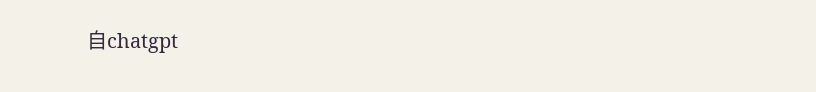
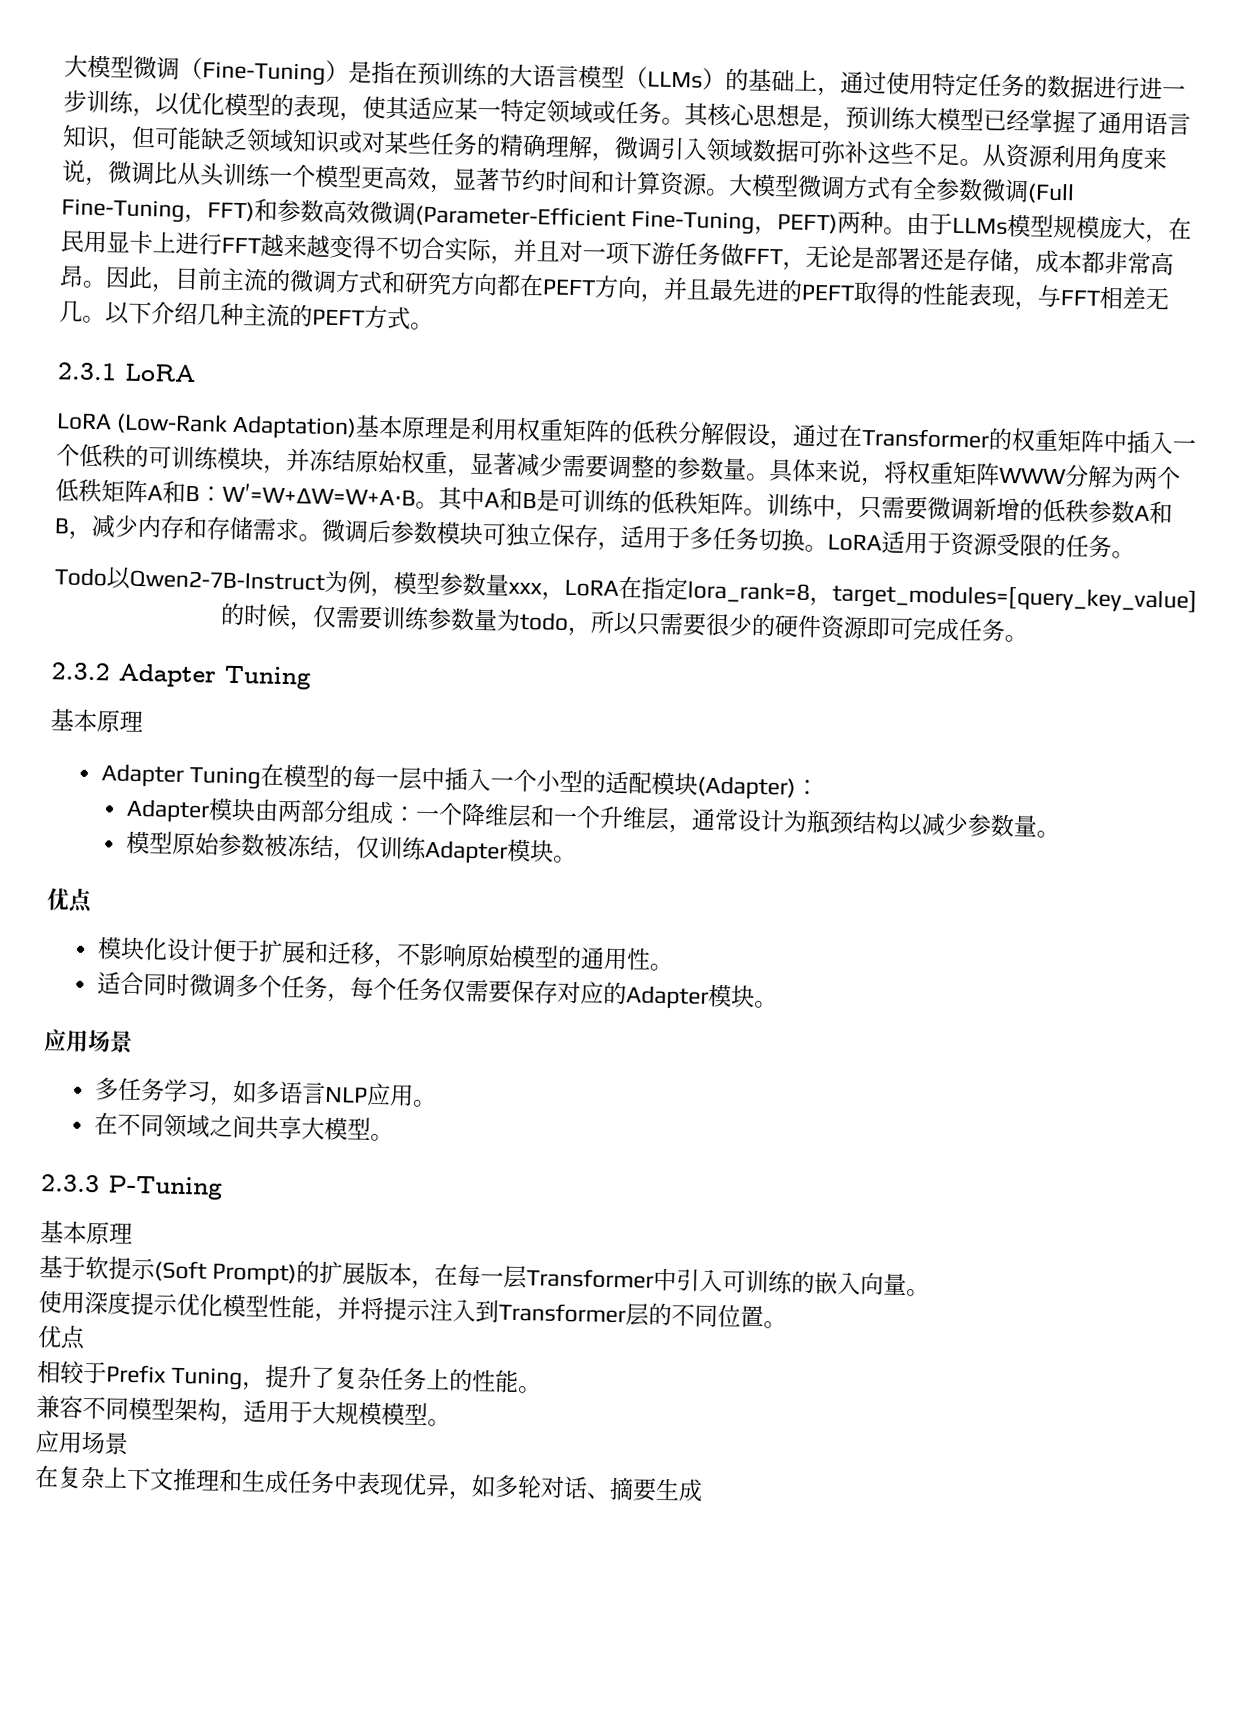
- 自chatgpt
+ 大模型微调（Fine-Tuning）是指在预训练的大语言模型（LLMs）的基础上，通过使用特定任务的数据进行进一步训练，以优化模型的表现，使其适应某一特定领域或任务。其核心思想是，预训练大模型已经掌握了通用语言知识，但可能缺乏领域知识或对某些任务的精确理解，微调引入领域数据可弥补这些不足。从资源利用角度来说，微调比从头训练一个模型更高效，显著节约时间和计算资源。大模型微调方式有全参数微调(Full Fine-Tuning，FFT)和参数高效微调(Parameter-Efficient Fine-Tuning，PEFT)两种。由于LLMs模型规模庞大，在民用显卡上进行FFT越来越变得不切合实际，并且对一项下游任务做FFT，无论是部署还是存储，成本都非常高昂。因此，目前主流的微调方式和研究方向都在PEFT方向，并且最先进的PEFT取得的性能表现，与FFT相差无几。以下介绍几种主流的PEFT方式。
+ 2.3.1 LoRA
+ LoRA (Low-Rank Adaptation)基本原理是利用权重矩阵的低秩分解假设，通过在Transformer的权重矩阵中插入一个低秩的可训练模块，并冻结原始权重，显著减少需要调整的参数量。具体来说，将权重矩阵WWW分解为两个低秩矩阵A和B：W′=W+ΔW=W+A⋅B。其中A和B是可训练的低秩矩阵。训练中，只需要微调新增的低秩参数A和B，减少内存和存储需求。微调后参数模块可独立保存，适用于多任务切换。LoRA适用于资源受限的任务。
+ Todo以Qwen2-7B-Instruct为例，模型参数量xxx，LoRA在指定lora_rank=8，target_modules=[query_key_value]的时候，仅需要训练参数量为todo，所以只需要很少的硬件资源即可完成任务。
+ 2.3.2 Adapter Tuning
+ 基本原理
+ Adapter Tuning在模型的每一层中插入一个小型的适配模块(Adapter)：
+ Adapter模块由两部分组成：一个降维层和一个升维层，通常设计为瓶颈结构以减少参数量。
+ 模型原始参数被冻结，仅训练Adapter模块。
+ 优点
+ 模块化设计便于扩展和迁移，不影响原始模型的通用性。
+ 适合同时微调多个任务，每个任务仅需要保存对应的Adapter模块。
+ 应用场景
+ 多任务学习，如多语言NLP应用。
+ 在不同领域之间共享大模型。
+ 2.3.3 P-Tuning
+ 基本原理
+ 基于软提示(Soft Prompt)的扩展版本，在每一层Transformer中引入可训练的嵌入向量。
+ 使用深度提示优化模型性能，并将提示注入到Transformer层的不同位置。
+ 优点
+ 相较于Prefix Tuning，提升了复杂任务上的性能。
+ 兼容不同模型架构，适用于大规模模型。
+ 应用场景
+ 在复杂上下文推理和生成任务中表现优异，如多轮对话、摘要生成

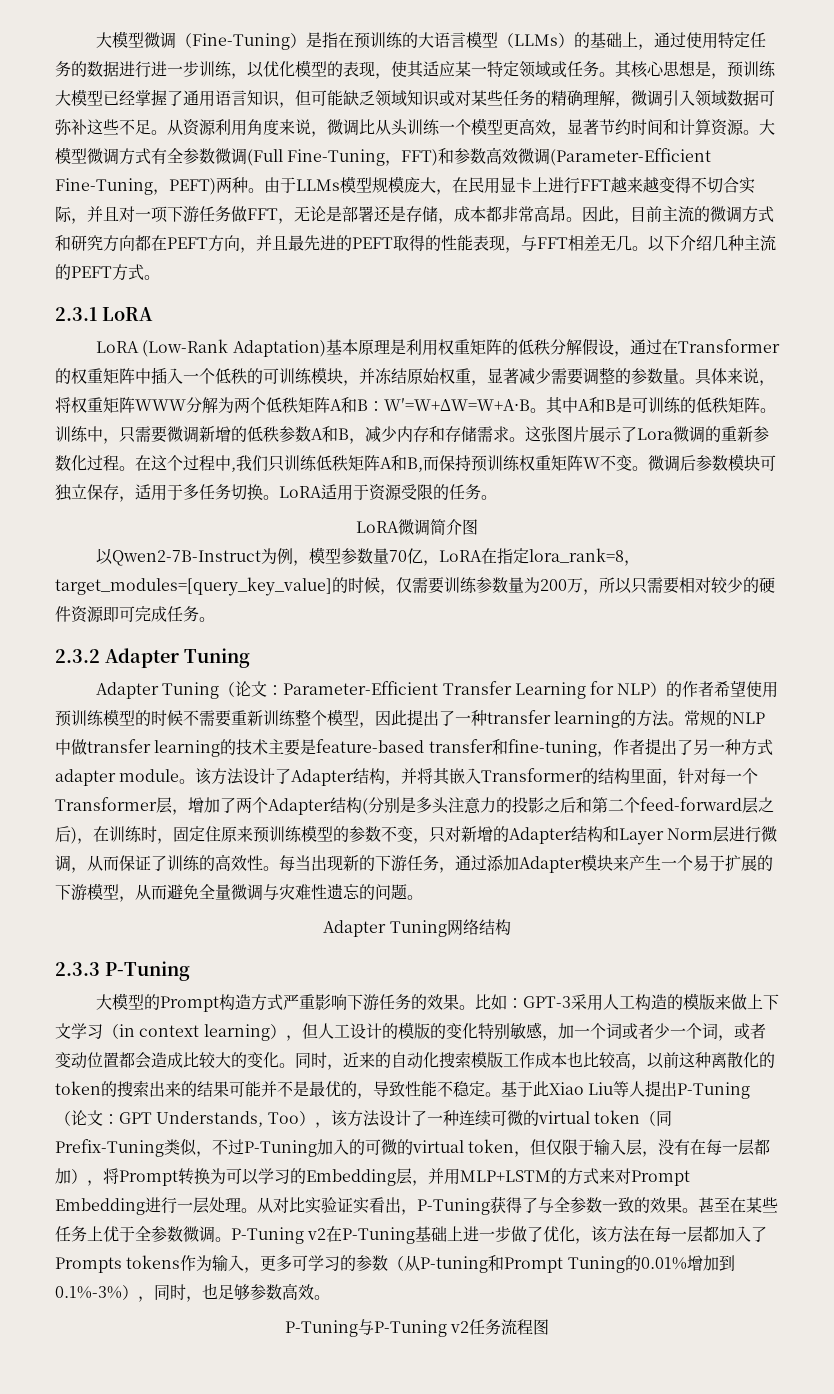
+ 这张图片展示了Lora微调的重新参数化过程。在这个过程中,我们只训练低秩矩阵A和B,而保持预训练权重矩阵W不变。
- Todo以Qwen2-7B-Instruct为例，模型参数量xxx，LoRA在指定lora_rank=8，target_modules=[query_key_value]的时候，仅需要训练参数量为todo，所以只需要很少的硬件资源即可完成任务。
+ LoRA微调简介图
+ 以Qwen2-7B-Instruct为例，模型参数量70亿，LoRA在指定lora_rank=8，target_modules=[query_key_value]的时候，仅需要训练参数量为200万，所以只需要相对较少的硬件资源即可完成任务。
  2.3.2 Adapter Tuning
- 基本原理
- Adapter Tuning在模型的每一层中插入一个小型的适配模块(Adapter)：
- Adapter模块由两部分组成：一个降维层和一个升维层，通常设计为瓶颈结构以减少参数量。
- 模型原始参数被冻结，仅训练Adapter模块。
- 优点
- 模块化设计便于扩展和迁移，不影响原始模型的通用性。
- 适合同时微调多个任务，每个任务仅需要保存对应的Adapter模块。
- 应用场景
- 多任务学习，如多语言NLP应用。
- 在不同领域之间共享大模型。
+ Adapter Tuning（论文：Parameter-Efficient Transfer Learning for NLP）的作者希望使用预训练模型的时候不需要重新训练整个模型，因此提出了一种transfer learning的方法。常规的NLP中做transfer learning的技术主要是feature-based transfer和fine-tuning，作者提出了另一种方式adapter module。该方法设计了Adapter结构，并将其嵌入Transformer的结构里面，针对每一个Transformer层，增加了两个Adapter结构(分别是多头注意力的投影之后和第二个feed-forward层之后)，在训练时，固定住原来预训练模型的参数不变，只对新增的Adapter结构和Layer Norm层进行微调，从而保证了训练的高效性。每当出现新的下游任务，通过添加Adapter模块来产生一个易于扩展的下游模型，从而避免全量微调与灾难性遗忘的问题。
+ Adapter Tuning网络结构
  2.3.3 P-Tuning
- 基本原理
- 基于软提示(Soft Prompt)的扩展版本，在每一层Transformer中引入可训练的嵌入向量。
- 使用深度提示优化模型性能，并将提示注入到Transformer层的不同位置。
- 优点
- 相较于Prefix Tuning，提升了复杂任务上的性能。
- 兼容不同模型架构，适用于大规模模型。
- 应用场景
- 在复杂上下文推理和生成任务中表现优异，如多轮对话、摘要生成
+ 大模型的Prompt构造方式严重影响下游任务的效果。比如：GPT-3采用人工构造的模版来做上下文学习（in context learning），但人工设计的模版的变化特别敏感，加一个词或者少一个词，或者变动位置都会造成比较大的变化。同时，近来的自动化搜索模版工作成本也比较高，以前这种离散化的token的搜索出来的结果可能并不是最优的，导致性能不稳定。基于此Xiao Liu等人提出P-Tuning（论文：GPT Understands, Too），该方法设计了一种连续可微的virtual token（同Prefix-Tuning类似，不过P-Tuning加入的可微的virtual token，但仅限于输入层，没有在每一层都加），将Prompt转换为可以学习的Embedding层，并用MLP+LSTM的方式来对Prompt Embedding进行一层处理。从对比实验证实看出，P-Tuning获得了与全参数一致的效果。甚至在某些任务上优于全参数微调。P-Tuning v2在P-Tuning基础上进一步做了优化，该方法在每一层都加入了Prompts tokens作为输入，更多可学习的参数（从P-tuning和Prompt Tuning的0.01%增加到0.1%-3%），同时，也足够参数高效。
+ P-Tuning与P-Tuning v2任务流程图

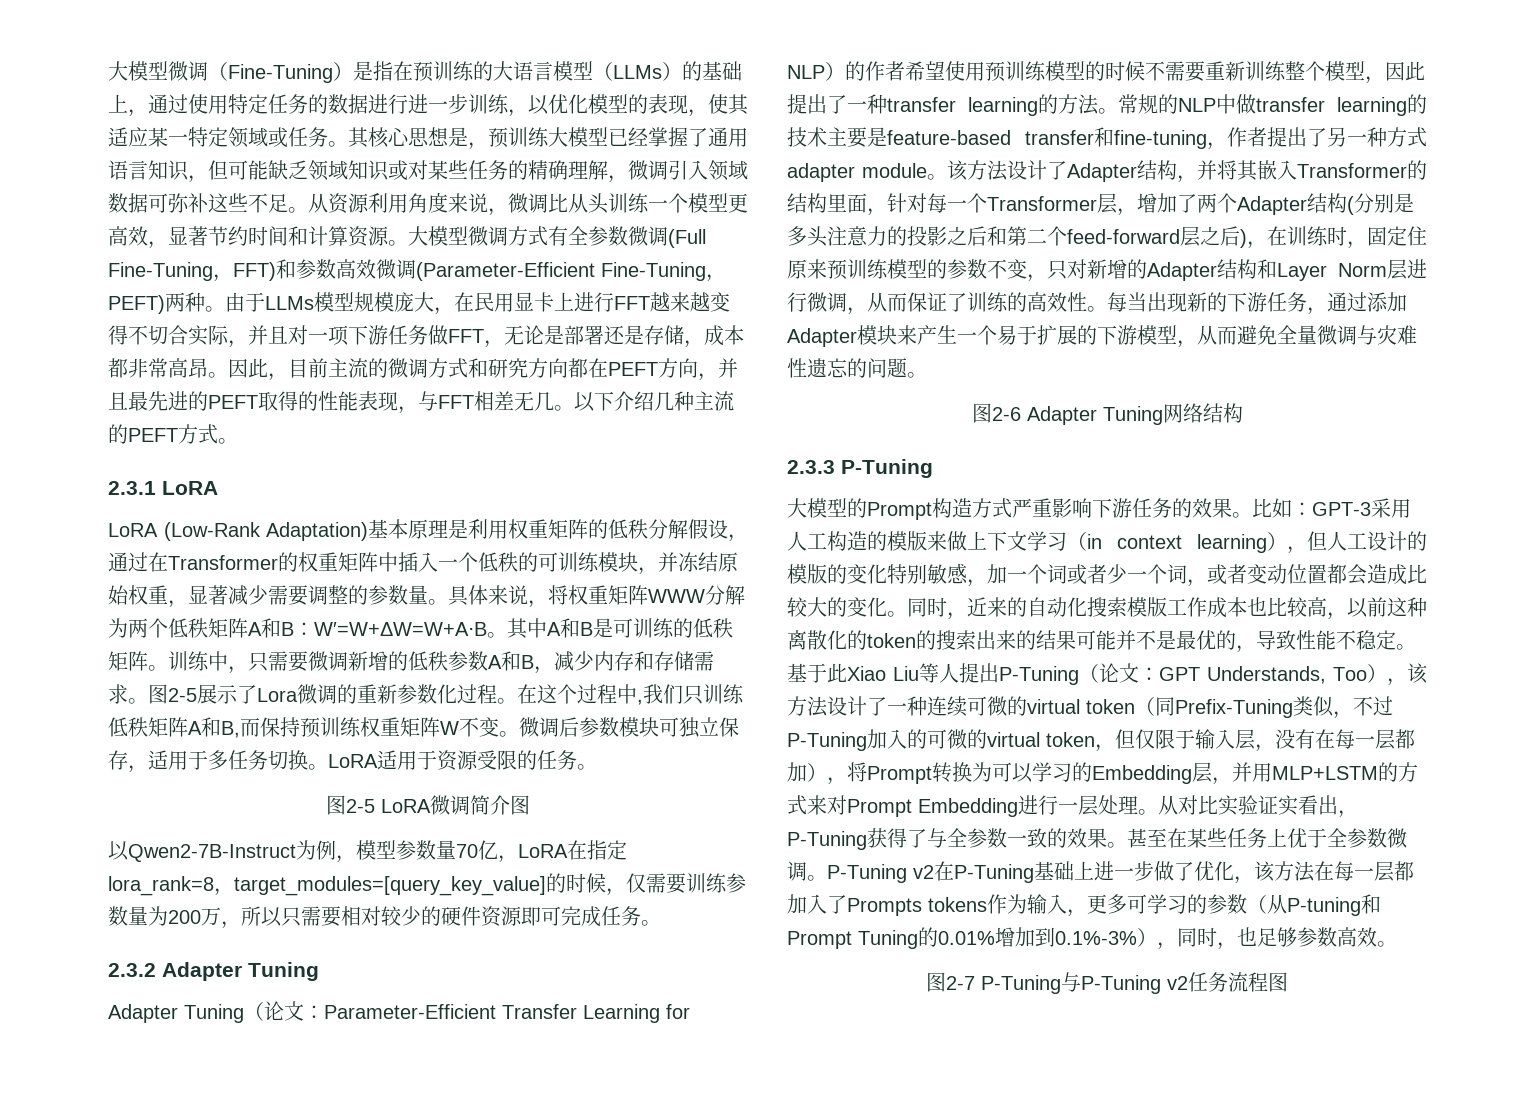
- 这张图片展示了Lora微调的重新参数化过程。
+ 图2-5展示了Lora微调的重新参数化过程。
- LoRA微调简介图
+ 图2-5 LoRA微调简介图
- Adapter Tuning网络结构
+ 图2-6 Adapter Tuning网络结构
- P-Tuning与P-Tuning v2任务流程图
+ 图2-7 P-Tuning与P-Tuning v2任务流程图

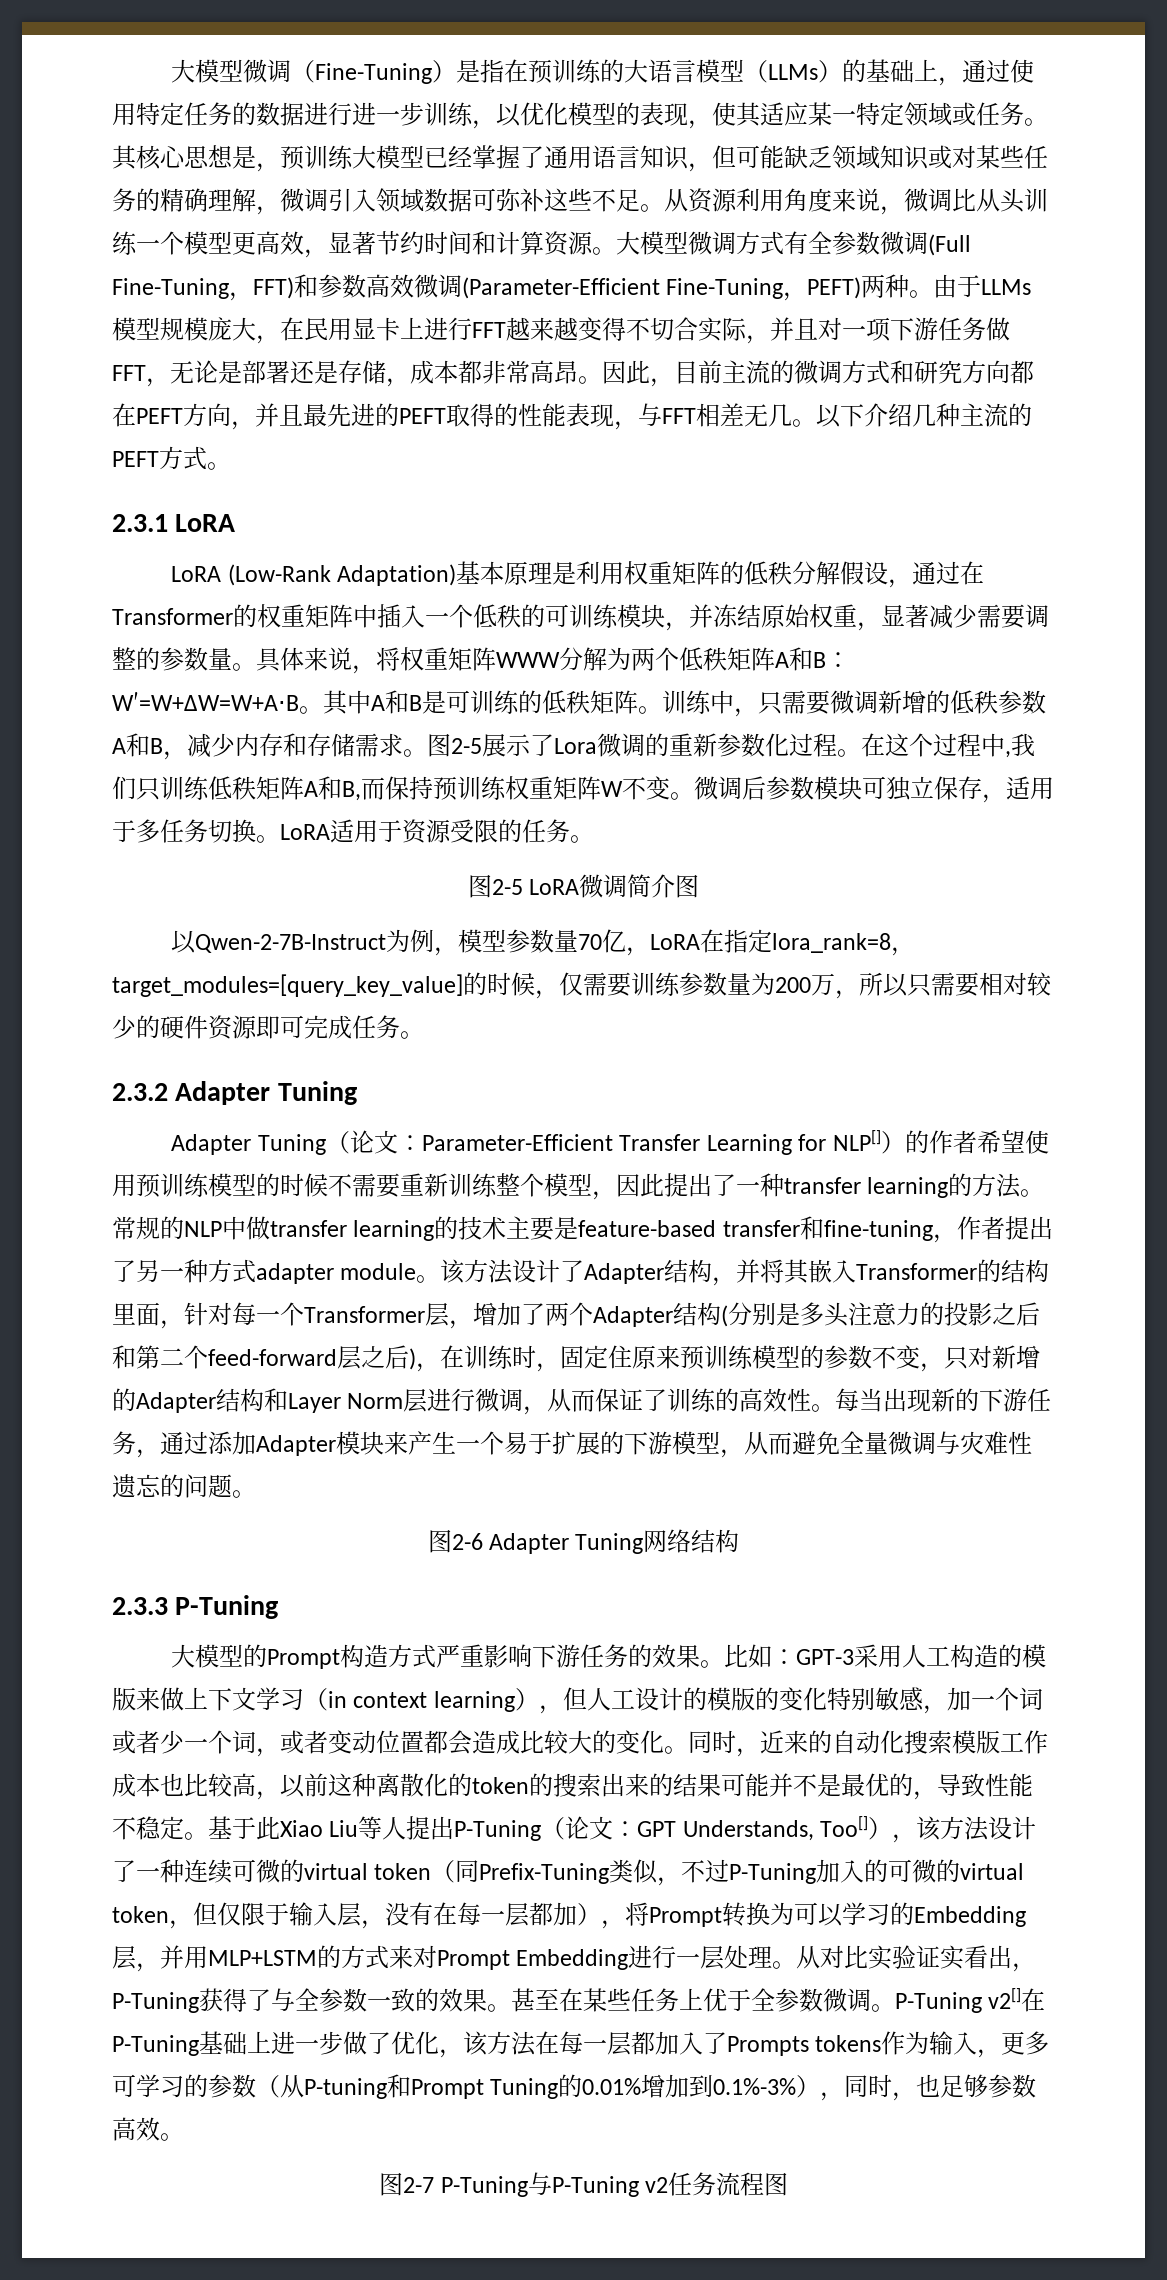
- 以Qwen2-7B-Instruct为例，模型参数量70亿，LoRA在指定lora_rank=8，target_modules=[query_key_value]的时候，仅需要训练参数量为200万，所以只需要相对较少的硬件资源即可完成任务。
+ 以Qwen-2-7B-Instruct为例，模型参数量70亿，LoRA在指定lora_rank=8，target_modules=[query_key_value]的时候，仅需要训练参数量为200万，所以只需要相对较少的硬件资源即可完成任务。
- Adapter Tuning（论文：Parameter-Efficient Transfer Learning for NLP）的作者希望使用预训练模型的时候不需要重新训练整个模型，因此提出了一种transfer learning的方法。
+ Adapter Tuning（论文：Parameter-Efficient Transfer Learning for NLP[]）的作者希望使用预训练模型的时候不需要重新训练整个模型，因此提出了一种transfer learning的方法。
- 基于此Xiao Liu等人提出P-Tuning（论文：GPT Understands, Too），该方法设计了一种连续可微的virtual token（同Prefix-Tuning类似，不过P-Tuning加入的可微的virtual token，但仅限于输入层，没有在每一层都加），将Prompt转换为可以学习的Embedding层，并用MLP+LSTM的方式来对Prompt Embedding进行一层处理。
+ 基于此Xiao Liu等人提出P-Tuning（论文：GPT Understands, Too[]），该方法设计了一种连续可微的virtual token（同Prefix-Tuning类似，不过P-Tuning加入的可微的virtual token，但仅限于输入层，没有在每一层都加），将Prompt转换为可以学习的Embedding层，并用MLP+LSTM的方式来对Prompt Embedding进行一层处理。
- P-Tuning v2在P-Tuning基础上进一步做了优化，该方法在每一层都加入了Prompts tokens作为输入，更多可学习的参数（从P-tuning和Prompt Tuning的0.01%增加到0.1%-3%），同时，也足够参数高效。
+ P-Tuning v2[]在P-Tuning基础上进一步做了优化，该方法在每一层都加入了Prompts tokens作为输入，更多可学习的参数（从P-tuning和Prompt Tuning的0.01%增加到0.1%-3%），同时，也足够参数高效。

